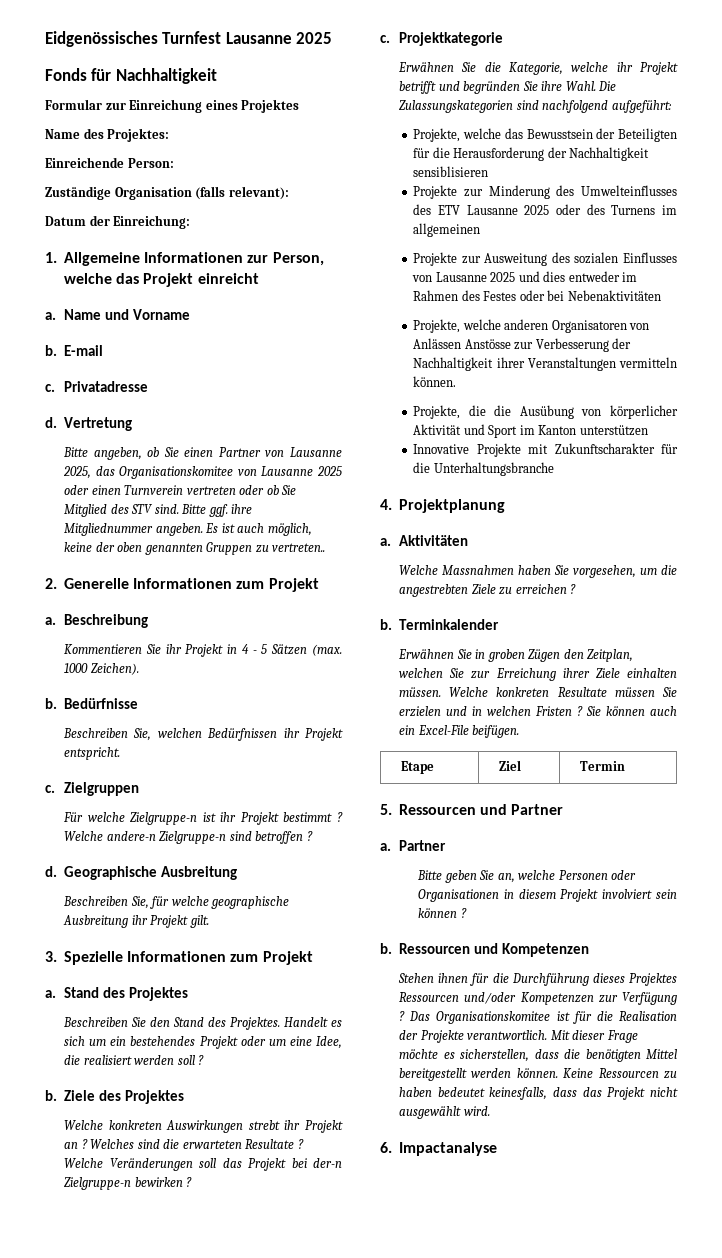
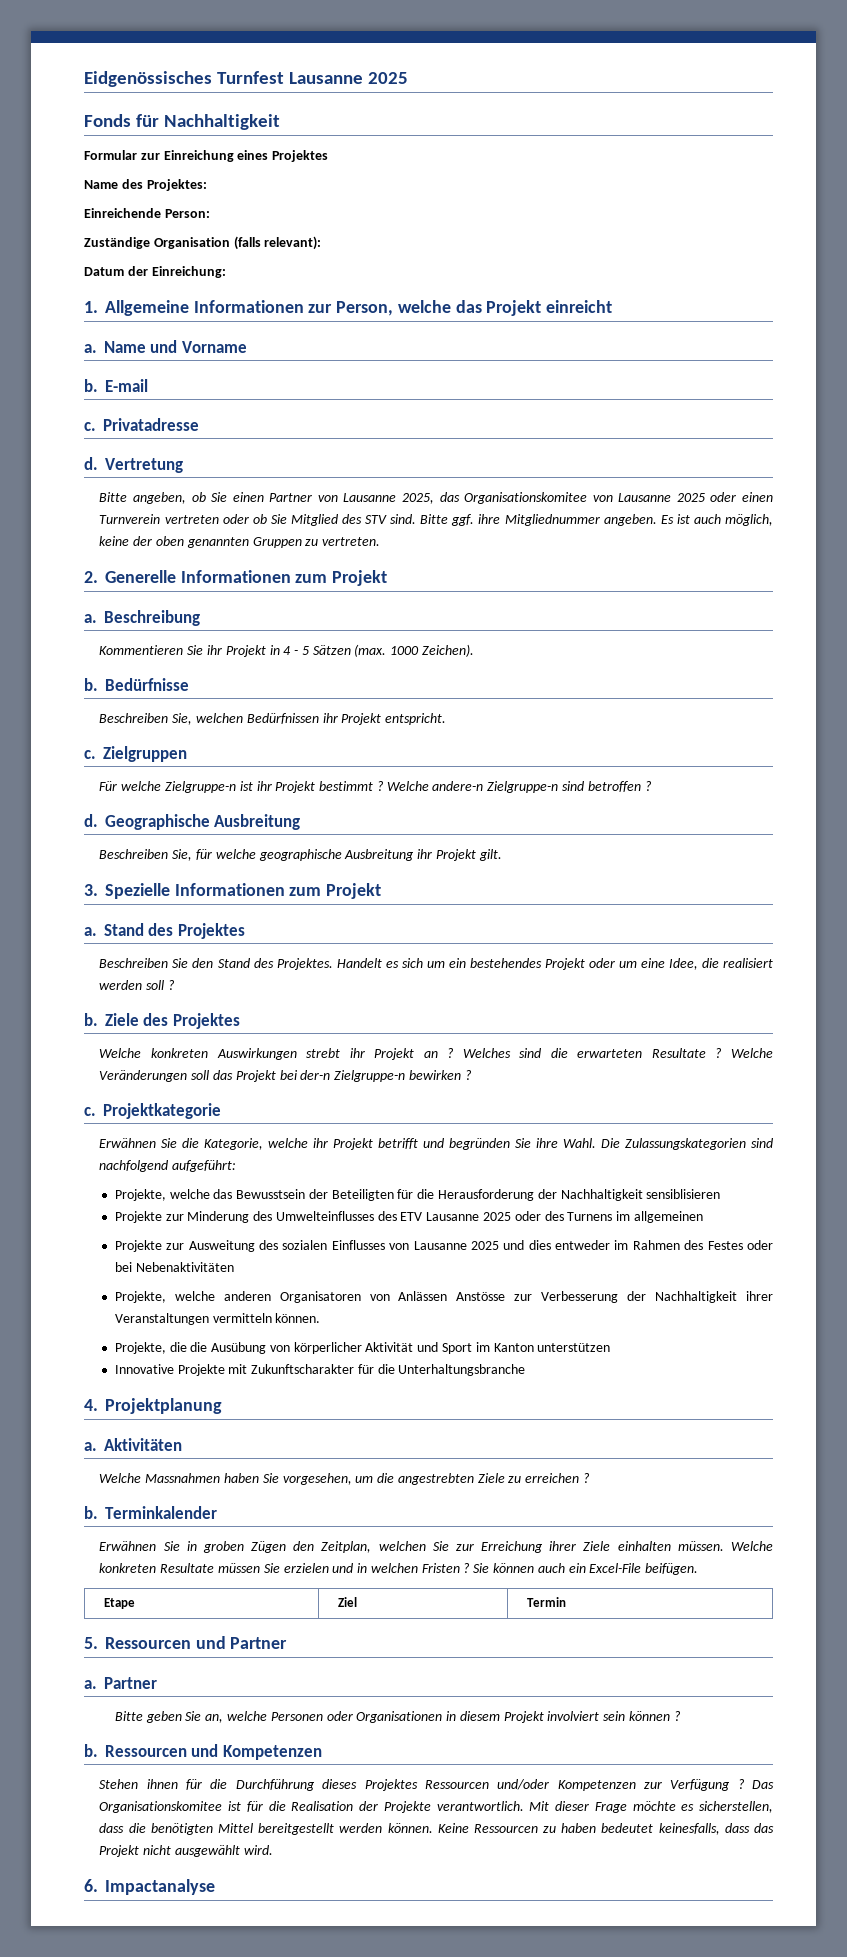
- Es ist auch möglich, keine der oben genannten Gruppen zu vertreten..
+ Es ist auch möglich, keine der oben genannten Gruppen zu vertreten.

